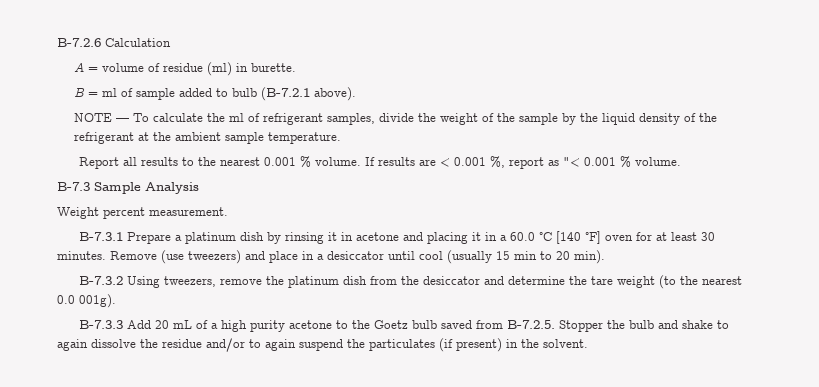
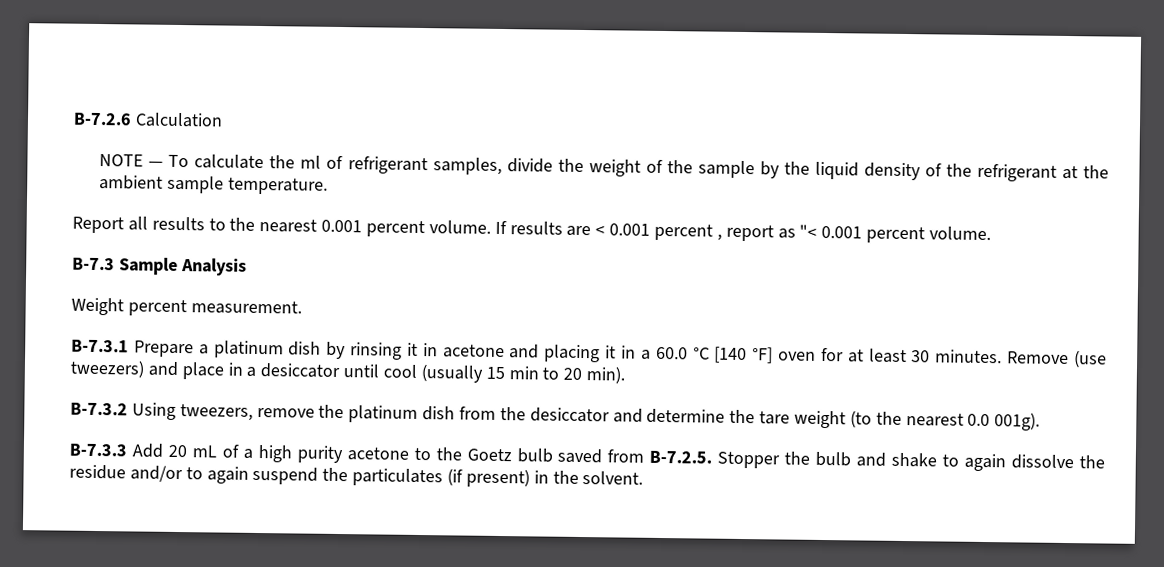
- A = volume of residue (ml) in burette.
- B = ml of sample added to bulb (B-7.2.1 above).
- Report all results to the nearest 0.001 % volume.
+ Report all results to the nearest 0.001 percent volume.
- If results are < 0.001 %, report as "< 0.001 % volume.
+ If results are < 0.001 percent , report as "< 0.001 percent volume.

